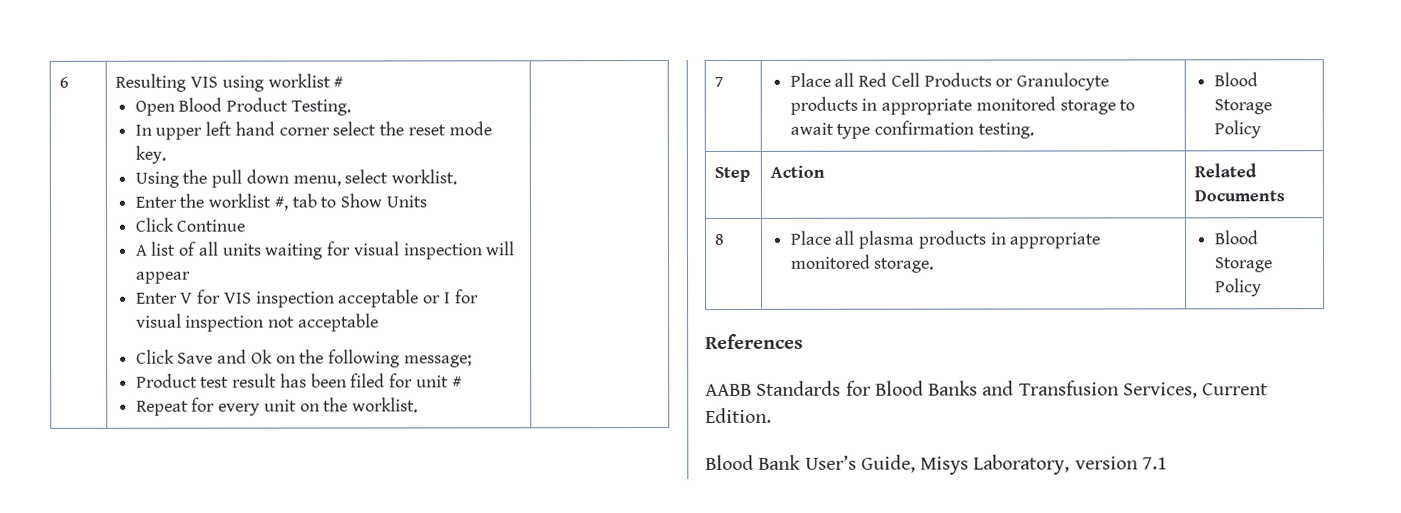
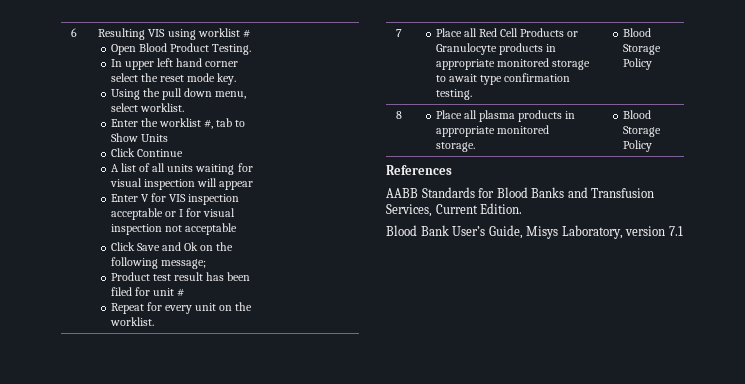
- Step | Action | Related Documents

